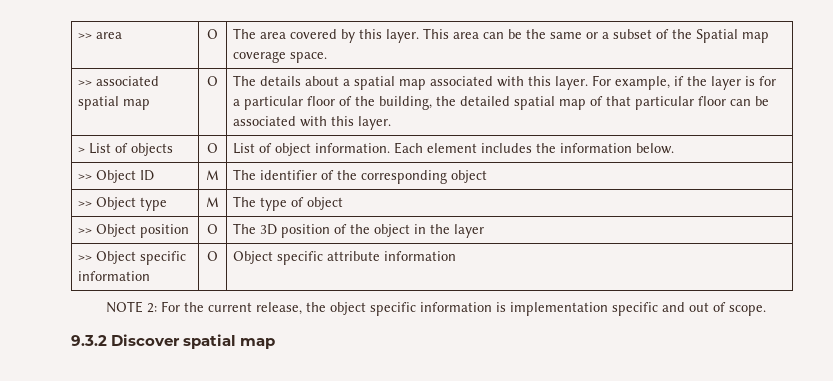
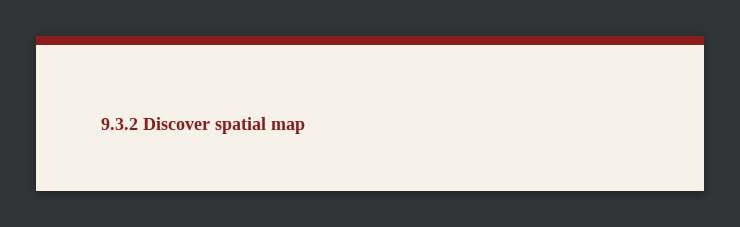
- >> area | O | The area covered by this layer. This area can be the same or a subset of the Spatial map coverage space.
- >> associated spatial map | O | The details about a spatial map associated with this layer. For example, if the layer is for a particular floor of the building, the detailed spatial map of that particular floor can be associated with this layer.
- > List of objects | O | List of object information. Each element includes the information below.
- >> Object ID | M | The identifier of the corresponding object
- >> Object type | M | The type of object
- >> Object position | O | The 3D position of the object in the layer
- >> Object specific information | O | Object specific attribute information
- NOTE 2: For the current release, the object specific information is implementation specific and out of scope.

